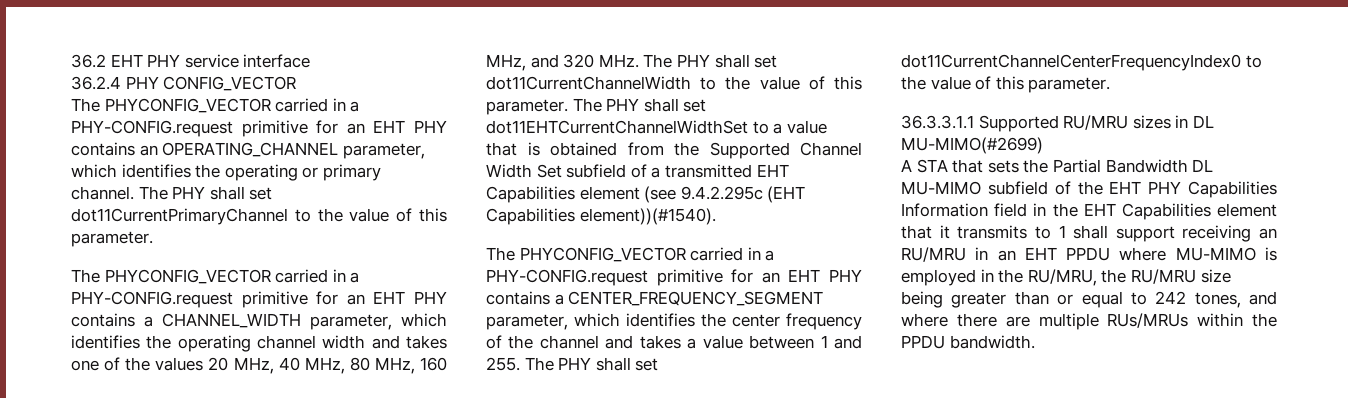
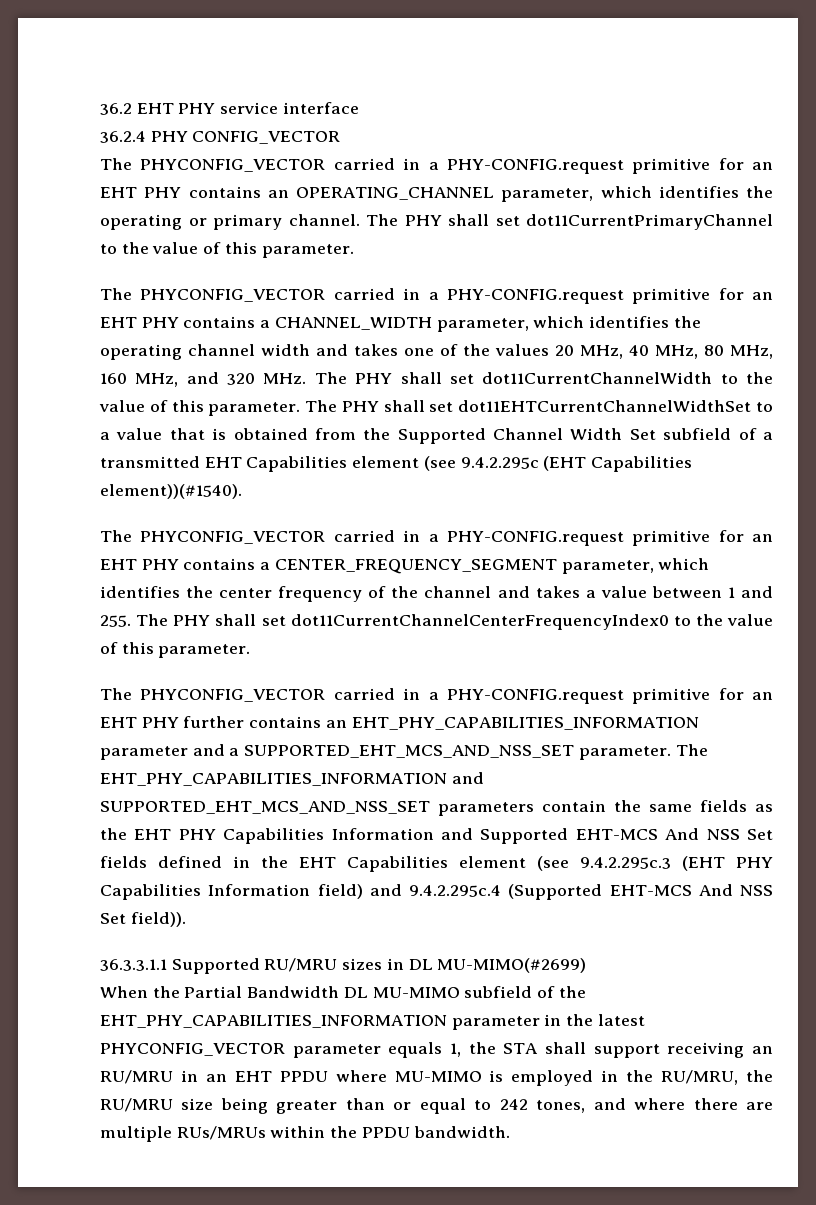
+ The PHYCONFIG_VECTOR carried in a PHY-CONFIG.request primitive for an EHT PHY further contains an EHT_PHY_CAPABILITIES_INFORMATION parameter and a SUPPORTED_EHT_MCS_AND_NSS_SET parameter. The EHT_PHY_CAPABILITIES_INFORMATION and SUPPORTED_EHT_MCS_AND_NSS_SET parameters contain the same fields as the EHT PHY Capabilities Information and Supported EHT-MCS And NSS Set fields defined in the EHT Capabilities element (see 9.4.2.295c.3 (EHT PHY Capabilities Information field) and 9.4.2.295c.4 (Supported EHT-MCS And NSS Set field)).
- A STA that sets the Partial Bandwidth DL MU-MIMO subfield of the EHT PHY Capabilities Information field in the EHT Capabilities element that it transmits to 1 shall support receiving an RU/MRU in an EHT PPDU where MU-MIMO is employed in the RU/MRU, the RU/MRU size being greater than or equal to 242 tones, and where there are multiple RUs/MRUs within the PPDU bandwidth.
+ When the Partial Bandwidth DL MU-MIMO subfield of the EHT_PHY_CAPABILITIES_INFORMATION parameter in the latest PHYCONFIG_VECTOR parameter equals 1, the STA shall support receiving an RU/MRU in an EHT PPDU where MU-MIMO is employed in the RU/MRU, the RU/MRU size being greater than or equal to 242 tones, and where there are multiple RUs/MRUs within the PPDU bandwidth.

